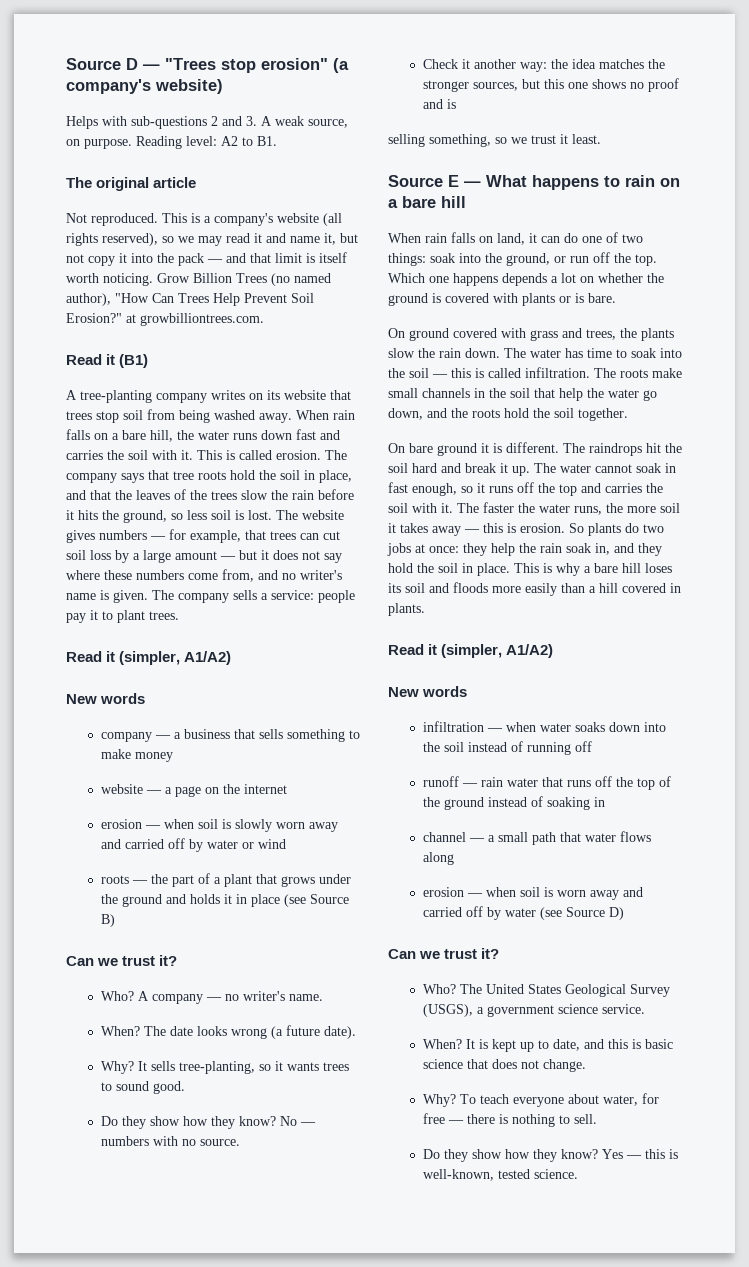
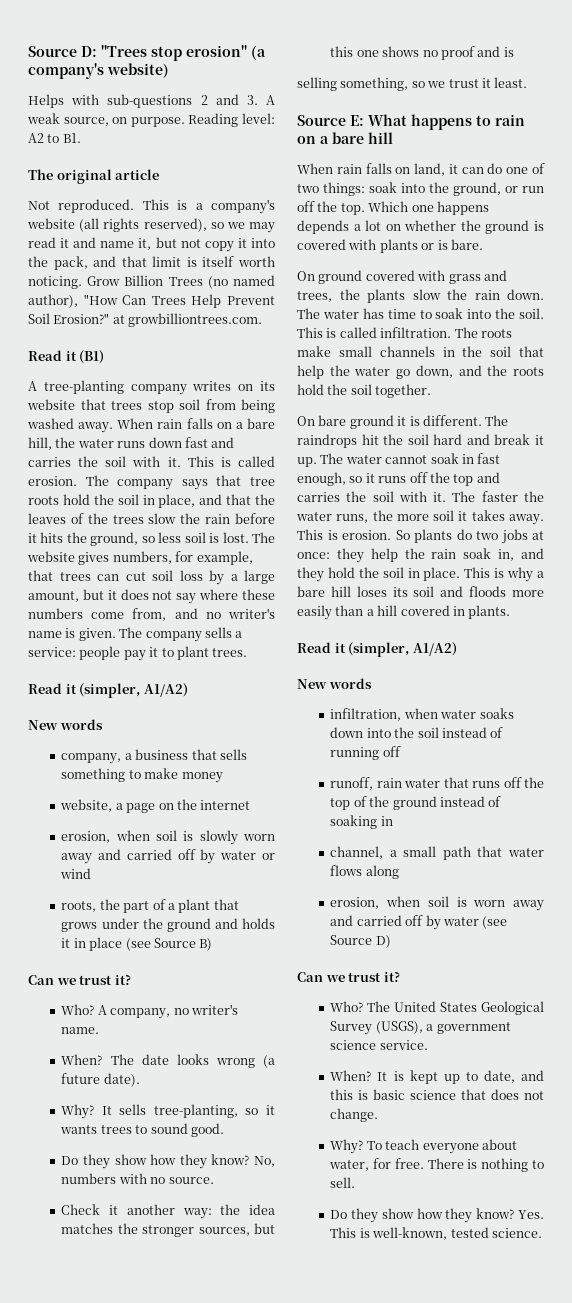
- Source D — "Trees stop erosion" (a company's website)
+ Source D: "Trees stop erosion" (a company's website)
- This is a company's website (all rights reserved), so we may read it and name it, but not copy it into the pack — and that limit is itself worth noticing.
+ This is a company's website (all rights reserved), so we may read it and name it, but not copy it into the pack, and that limit is itself worth noticing.
- The website gives numbers — for example, that trees can cut soil loss by a large amount — but it does not say where these numbers come from, and no writer's name is given.
+ The website gives numbers, for example, that trees can cut soil loss by a large amount, but it does not say where these numbers come from, and no writer's name is given.
- company — a business that sells something to make money
+ company, a business that sells something to make money
- website — a page on the internet
+ website, a page on the internet
- erosion — when soil is slowly worn away and carried off by water or wind
+ erosion, when soil is slowly worn away and carried off by water or wind
- roots — the part of a plant that grows under the ground and holds it in place (see Source B)
+ roots, the part of a plant that grows under the ground and holds it in place (see Source B)
- A company — no writer's name.
+ A company, no writer's name.
- No — numbers with no source.
+ No, numbers with no source.
- Source E — What happens to rain on a bare hill
+ Source E: What happens to rain on a bare hill
- The water has time to soak into the soil — this is called infiltration.
+ The water has time to soak into the soil. This is called infiltration.
- The faster the water runs, the more soil it takes away — this is erosion.
+ The faster the water runs, the more soil it takes away. This is erosion.
- infiltration — when water soaks down into the soil instead of running off
+ infiltration, when water soaks down into the soil instead of running off
- runoff — rain water that runs off the top of the ground instead of soaking in
+ runoff, rain water that runs off the top of the ground instead of soaking in
- channel — a small path that water flows along
+ channel, a small path that water flows along
- erosion — when soil is worn away and carried off by water (see Source D)
+ erosion, when soil is worn away and carried off by water (see Source D)
- To teach everyone about water, for free — there is nothing to sell.
+ To teach everyone about water, for free. There is nothing to sell.
- Yes — this is well-known, tested science.
+ Yes. This is well-known, tested science.

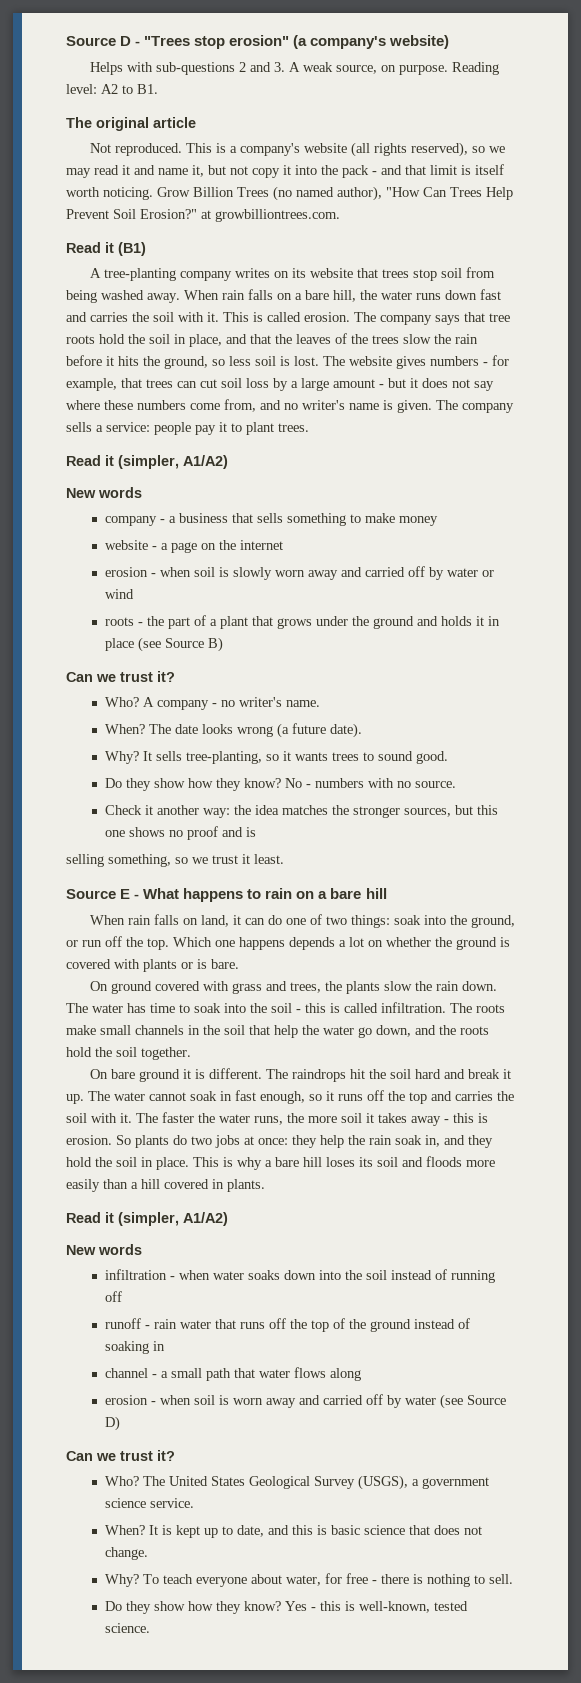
- Source D: "Trees stop erosion" (a company's website)
+ Source D - "Trees stop erosion" (a company's website)
- This is a company's website (all rights reserved), so we may read it and name it, but not copy it into the pack, and that limit is itself worth noticing.
+ This is a company's website (all rights reserved), so we may read it and name it, but not copy it into the pack - and that limit is itself worth noticing.
- The website gives numbers, for example, that trees can cut soil loss by a large amount, but it does not say where these numbers come from, and no writer's name is given.
+ The website gives numbers - for example, that trees can cut soil loss by a large amount - but it does not say where these numbers come from, and no writer's name is given.
- company, a business that sells something to make money
+ company - a business that sells something to make money
- website, a page on the internet
+ website - a page on the internet
- erosion, when soil is slowly worn away and carried off by water or wind
+ erosion - when soil is slowly worn away and carried off by water or wind
- roots, the part of a plant that grows under the ground and holds it in place (see Source B)
+ roots - the part of a plant that grows under the ground and holds it in place (see Source B)
- A company, no writer's name.
+ A company - no writer's name.
- No, numbers with no source.
+ No - numbers with no source.
- Source E: What happens to rain on a bare hill
+ Source E - What happens to rain on a bare hill
- The water has time to soak into the soil. This is called infiltration.
+ The water has time to soak into the soil - this is called infiltration.
- The faster the water runs, the more soil it takes away. This is erosion.
+ The faster the water runs, the more soil it takes away - this is erosion.
- infiltration, when water soaks down into the soil instead of running off
+ infiltration - when water soaks down into the soil instead of running off
- runoff, rain water that runs off the top of the ground instead of soaking in
+ runoff - rain water that runs off the top of the ground instead of soaking in
- channel, a small path that water flows along
+ channel - a small path that water flows along
- erosion, when soil is worn away and carried off by water (see Source D)
+ erosion - when soil is worn away and carried off by water (see Source D)
- To teach everyone about water, for free. There is nothing to sell.
+ To teach everyone about water, for free - there is nothing to sell.
- Yes. This is well-known, tested science.
+ Yes - this is well-known, tested science.

